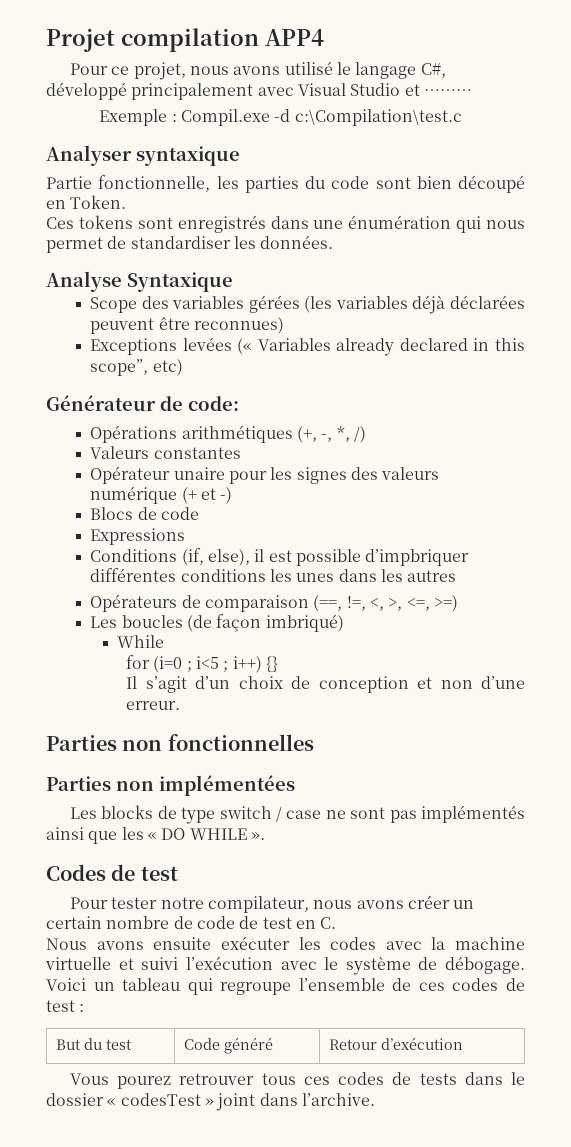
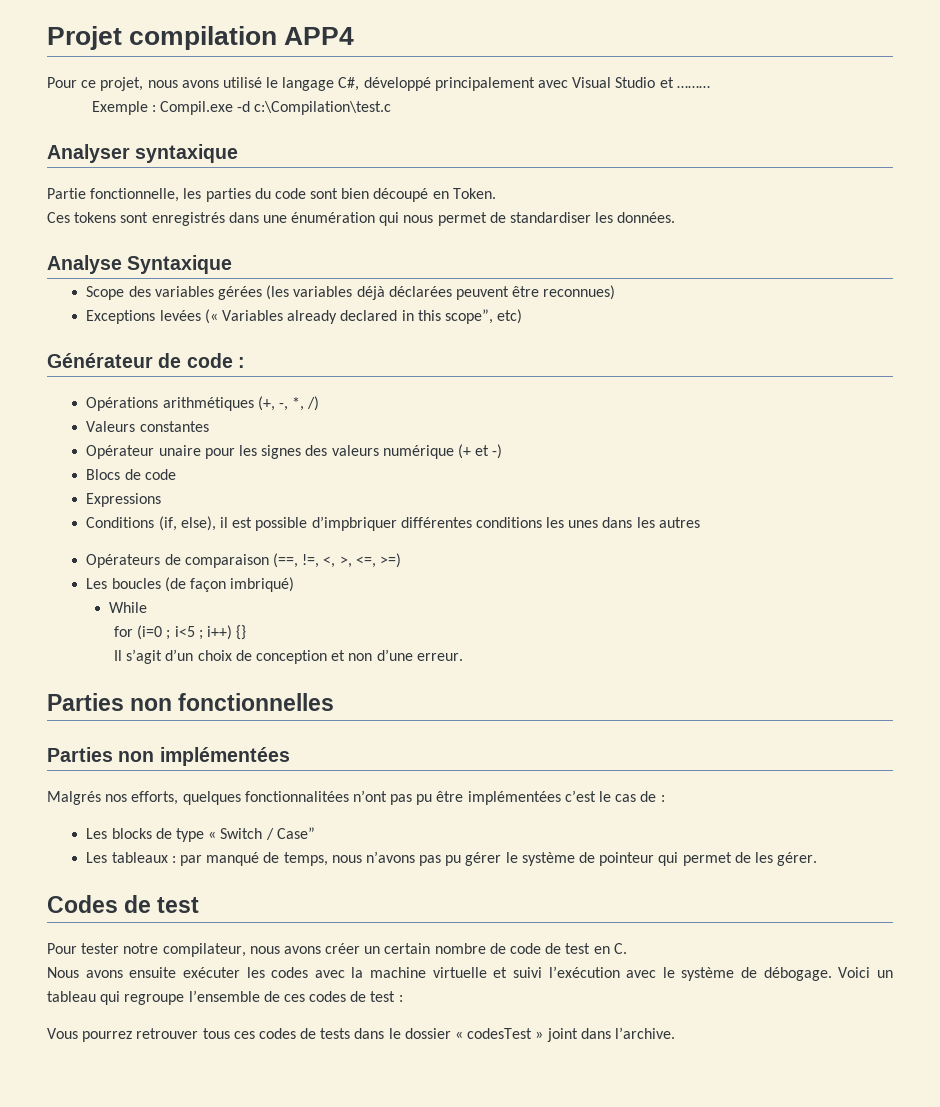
- Générateur de code:
+ Générateur de code :
- Les blocks de type switch / case ne sont pas implémentés ainsi que les « DO WHILE ».
+ Malgrés nos efforts, quelques fonctionnalitées n’ont pas pu être implémentées c’est le cas de :
+ Les blocks de type « Switch / Case”
+ Les tableaux : par manqué de temps, nous n’avons pas pu gérer le système de pointeur qui permet de les gérer.
- But du test | Code généré | Retour d’exécution
- Vous pourez retrouver tous ces codes de tests dans le dossier « codesTest » joint dans l’archive.
+ Vous pourrez retrouver tous ces codes de tests dans le dossier « codesTest » joint dans l’archive.

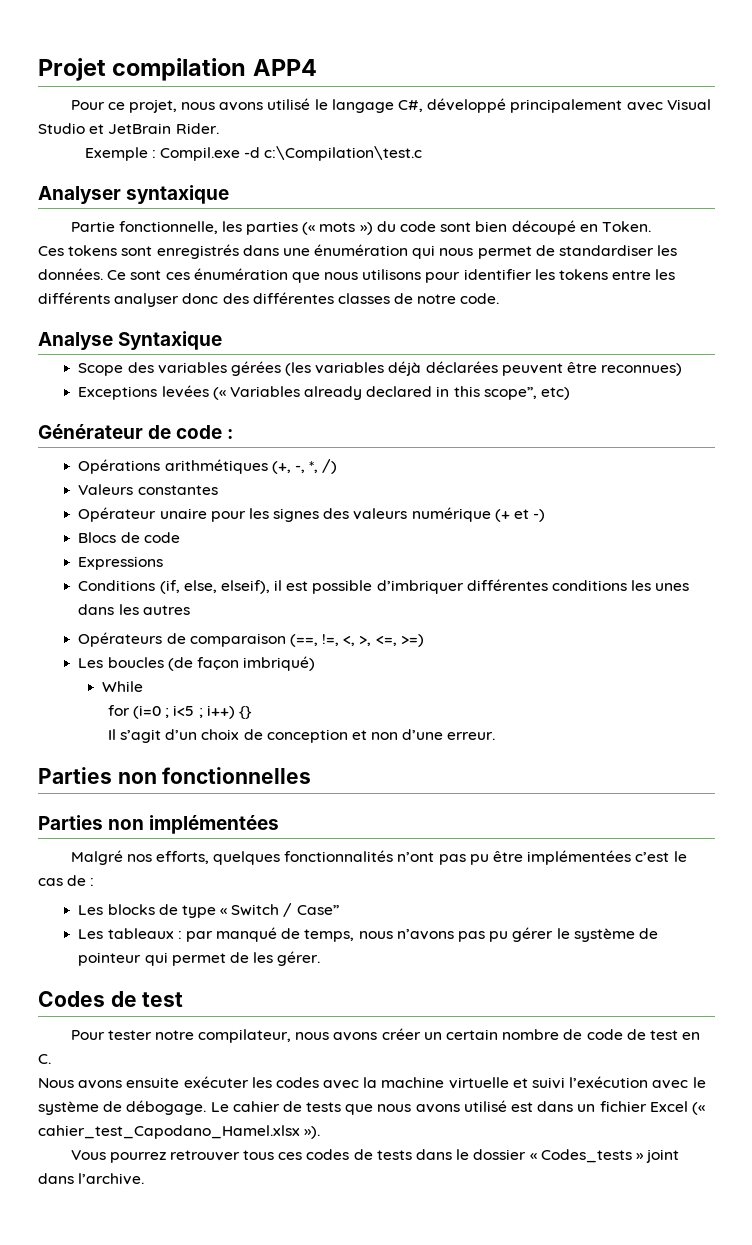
- Pour ce projet, nous avons utilisé le langage C#, développé principalement avec Visual Studio et ………
+ Pour ce projet, nous avons utilisé le langage C#, développé principalement avec Visual Studio et JetBrain Rider.
- Partie fonctionnelle, les parties du code sont bien découpé en Token.
+ Partie fonctionnelle, les parties (« mots ») du code sont bien découpé en Token.
+ Ce sont ces énumération que nous utilisons pour identifier les tokens entre les différents analyser donc des différentes classes de notre code.
- Conditions (if, else), il est possible d’impbriquer différentes conditions les unes dans les autres
+ Conditions (if, else, elseif), il est possible d’imbriquer différentes conditions les unes dans les autres
- Malgrés nos efforts, quelques fonctionnalitées n’ont pas pu être implémentées c’est le cas de :
+ Malgré nos efforts, quelques fonctionnalités n’ont pas pu être implémentées c’est le cas de :
- Voici un tableau qui regroupe l’ensemble de ces codes de test :
+ Le cahier de tests que nous avons utilisé est dans un fichier Excel (« cahier_test_Capodano_Hamel.xlsx »).
- Vous pourrez retrouver tous ces codes de tests dans le dossier « codesTest » joint dans l’archive.
+ Vous pourrez retrouver tous ces codes de tests dans le dossier « Codes_tests » joint dans l’archive.

